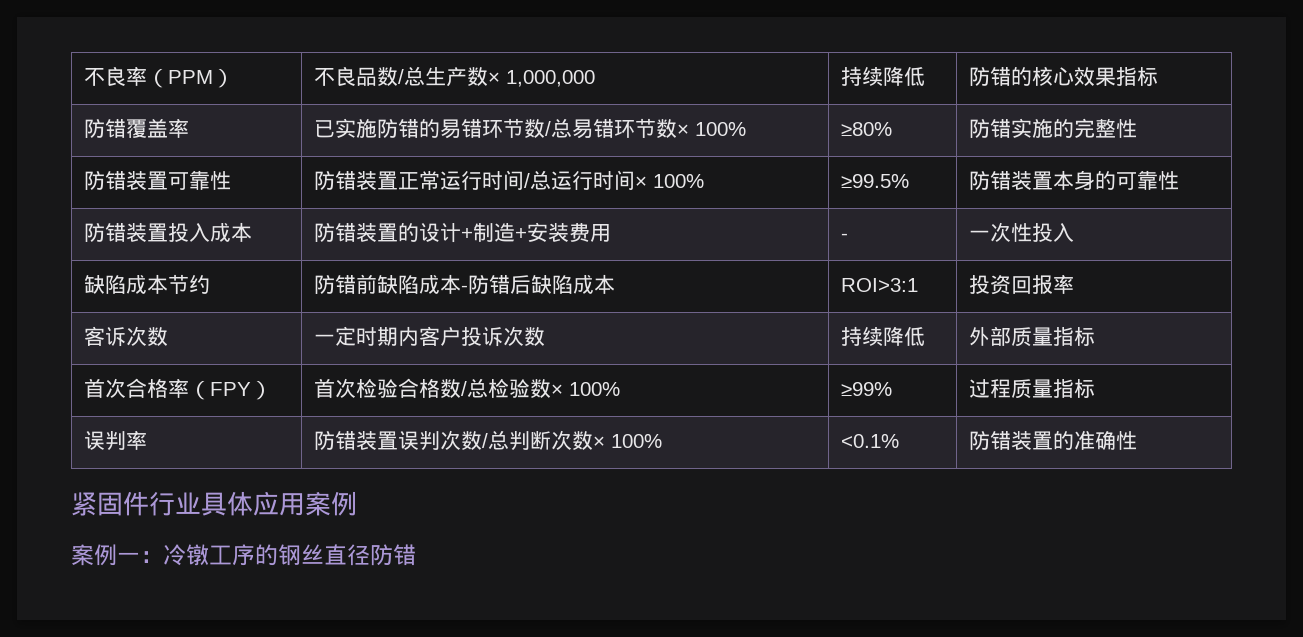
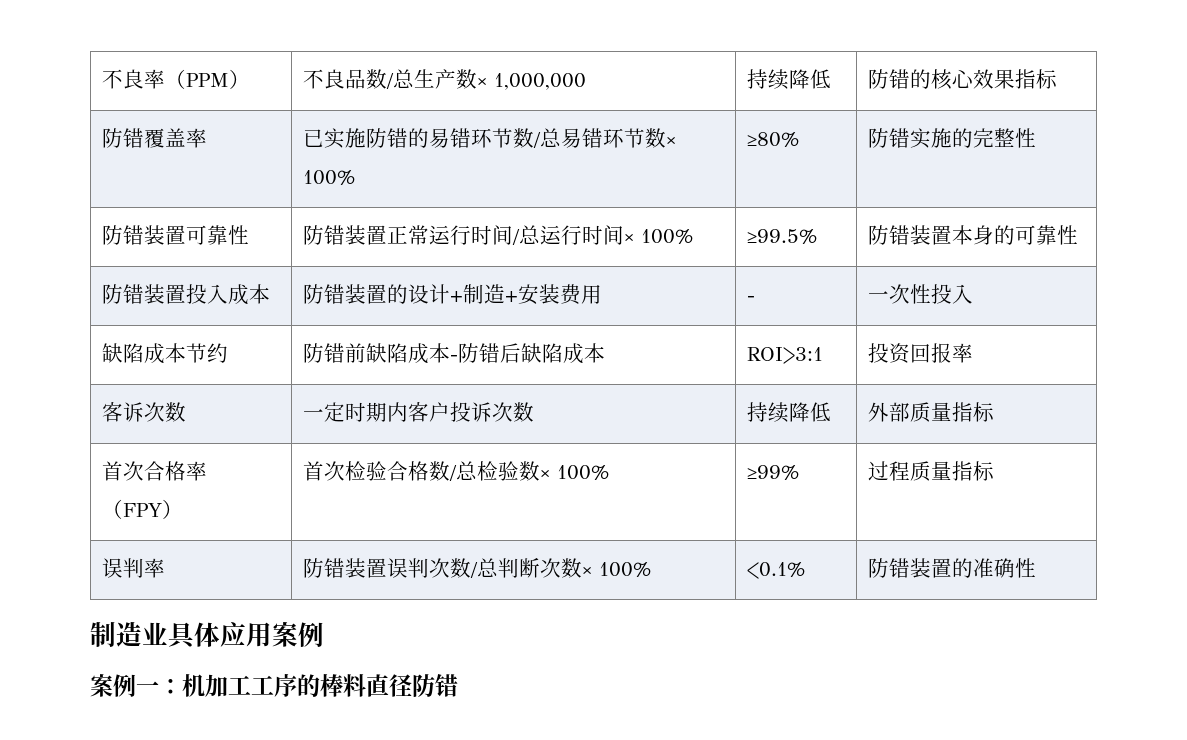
- 紧固件行业具体应用案例
+ 制造业具体应用案例
- 案例一：冷镦工序的钢丝直径防错
+ 案例一：机加工工序的棒料直径防错

